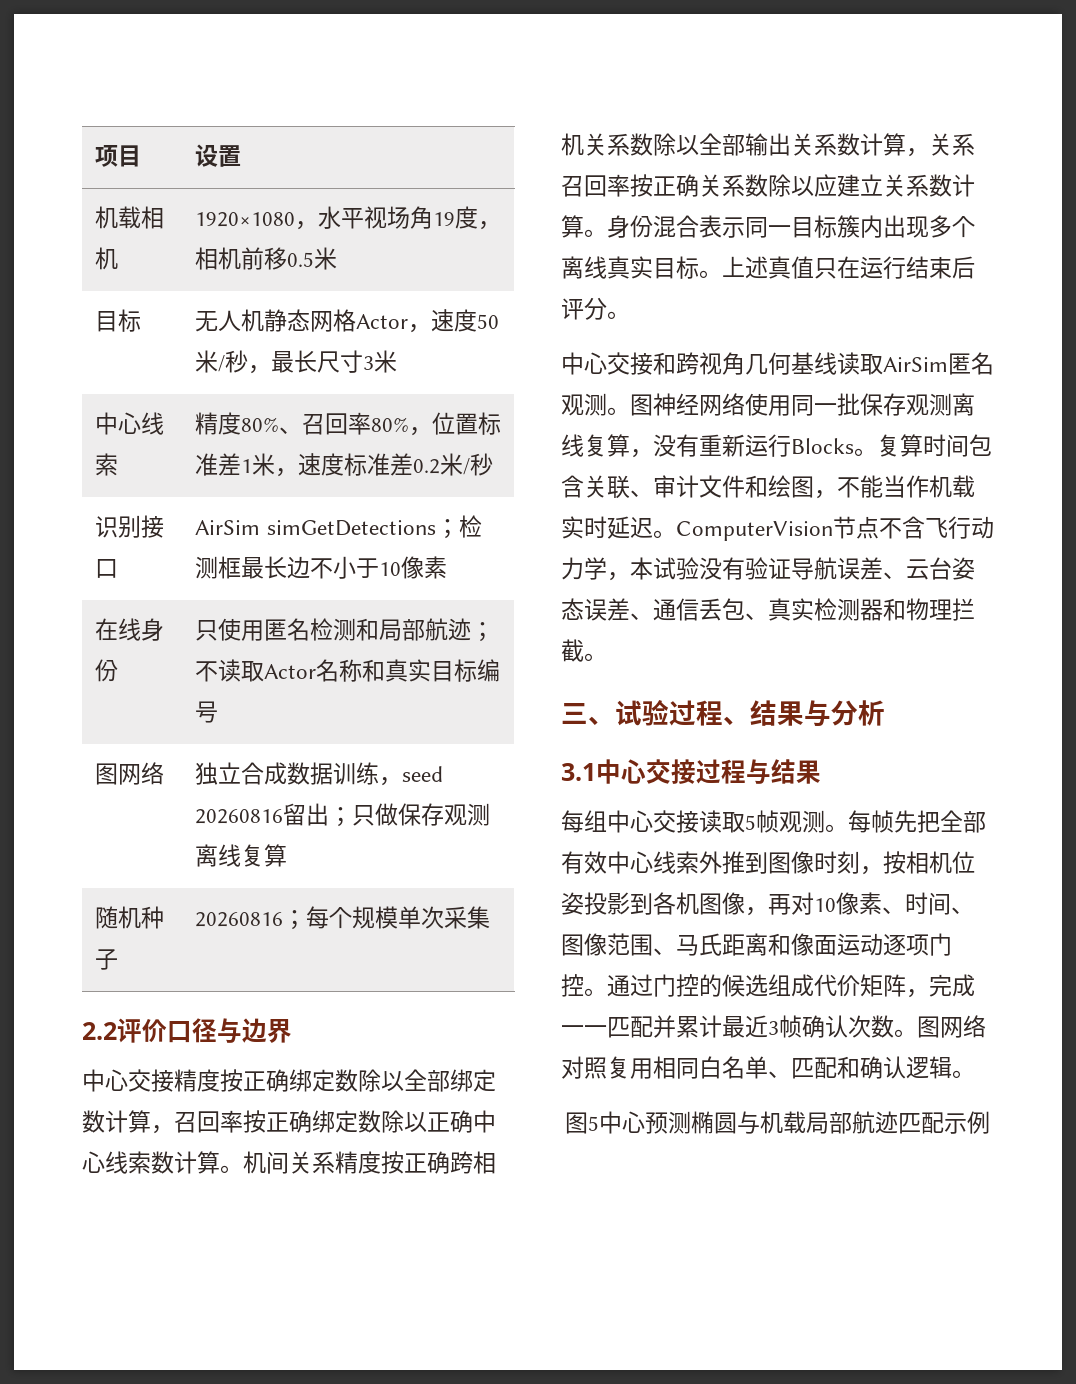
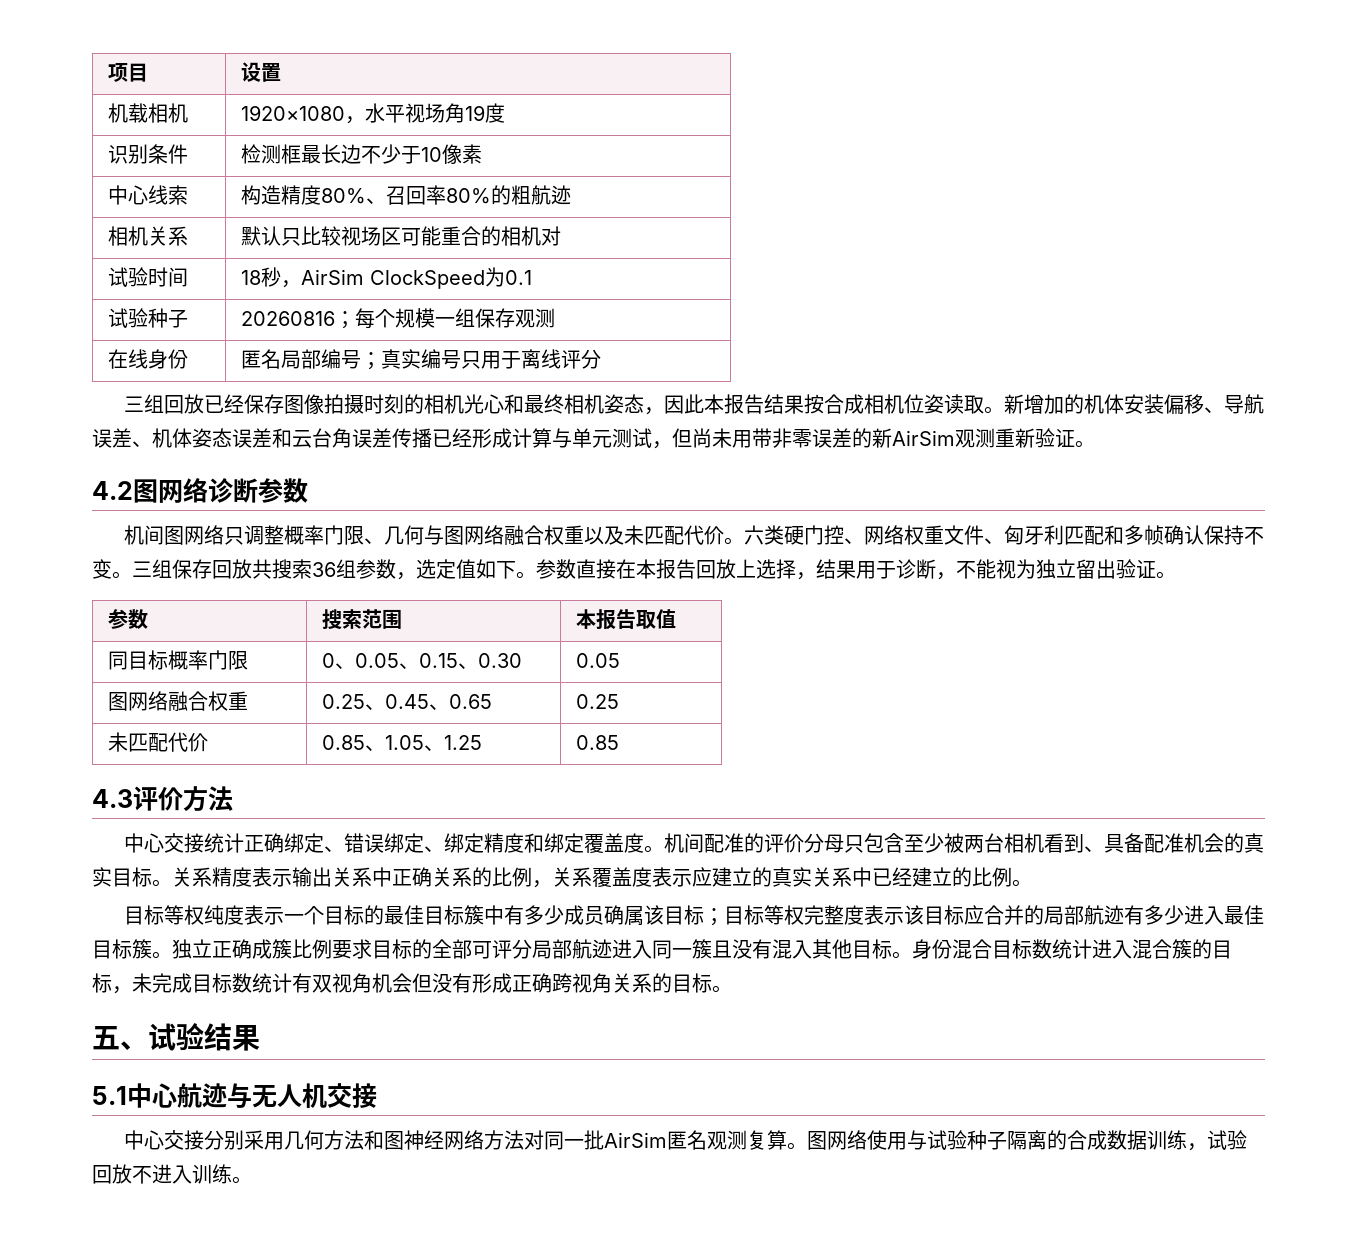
- 机载相机 | 1920×1080，水平视场角19度，相机前移0.5米
- 目标 | 无人机静态网格Actor，速度50米/秒，最长尺寸3米
+ 机载相机 | 1920×1080，水平视场角19度
+ 识别条件 | 检测框最长边不少于10像素
- 中心线索 | 精度80%、召回率80%，位置标准差1米，速度标准差0.2米/秒
- 识别接口 | AirSim simGetDetections；检测框最长边不小于10像素
- 在线身份 | 只使用匿名检测和局部航迹；不读取Actor名称和真实目标编号
- 图网络 | 独立合成数据训练，seed 20260816留出；只做保存观测离线复算
- 随机种子 | 20260816；每个规模单次采集
- 2.2评价口径与边界
- 中心交接精度按正确绑定数除以全部绑定数计算，召回率按正确绑定数除以正确中心线索数计算。机间关系精度按正确跨相机关系数除以全部输出关系数计算，关系召回率按正确关系数除以应建立关系数计算。身份混合表示同一目标簇内出现多个离线真实目标。上述真值只在运行结束后评分。
- 中心交接和跨视角几何基线读取AirSim匿名观测。图神经网络使用同一批保存观测离线复算，没有重新运行Blocks。复算时间包含关联、审计文件和绘图，不能当作机载实时延迟。ComputerVision节点不含飞行动力学，本试验没有验证导航误差、云台姿态误差、通信丢包、真实检测器和物理拦截。
- 三、试验过程、结果与分析
- 3.1中心交接过程与结果
- 每组中心交接读取5帧观测。每帧先把全部有效中心线索外推到图像时刻，按相机位姿投影到各机图像，再对10像素、时间、图像范围、马氏距离和像面运动逐项门控。通过门控的候选组成代价矩阵，完成一一匹配并累计最近3帧确认次数。图网络对照复用相同白名单、匹配和确认逻辑。
- 图5中心预测椭圆与机载局部航迹匹配示例
+ 中心线索 | 构造精度80%、召回率80%的粗航迹
+ 相机关系 | 默认只比较视场区可能重合的相机对
+ 试验时间 | 18秒，AirSim ClockSpeed为0.1
+ 试验种子 | 20260816；每个规模一组保存观测
+ 在线身份 | 匿名局部编号；真实编号只用于离线评分
+ 三组回放已经保存图像拍摄时刻的相机光心和最终相机姿态，因此本报告结果按合成相机位姿读取。新增加的机体安装偏移、导航误差、机体姿态误差和云台角误差传播已经形成计算与单元测试，但尚未用带非零误差的新AirSim观测重新验证。
+ 4.2图网络诊断参数
+ 机间图网络只调整概率门限、几何与图网络融合权重以及未匹配代价。六类硬门控、网络权重文件、匈牙利匹配和多帧确认保持不变。三组保存回放共搜索36组参数，选定值如下。参数直接在本报告回放上选择，结果用于诊断，不能视为独立留出验证。
+ 参数 | 搜索范围 | 本报告取值
+ 同目标概率门限 | 0、0.05、0.15、0.30 | 0.05
+ 图网络融合权重 | 0.25、0.45、0.65 | 0.25
+ 未匹配代价 | 0.85、1.05、1.25 | 0.85
+ 4.3评价方法
+ 中心交接统计正确绑定、错误绑定、绑定精度和绑定覆盖度。机间配准的评价分母只包含至少被两台相机看到、具备配准机会的真实目标。关系精度表示输出关系中正确关系的比例，关系覆盖度表示应建立的真实关系中已经建立的比例。
+ 目标等权纯度表示一个目标的最佳目标簇中有多少成员确属该目标；目标等权完整度表示该目标应合并的局部航迹有多少进入最佳目标簇。独立正确成簇比例要求目标的全部可评分局部航迹进入同一簇且没有混入其他目标。身份混合目标数统计进入混合簇的目标，未完成目标数统计有双视角机会但没有形成正确跨视角关系的目标。
+ 五、试验结果
+ 5.1中心航迹与无人机交接
+ 中心交接分别采用几何方法和图神经网络方法对同一批AirSim匿名观测复算。图网络使用与试验种子隔离的合成数据训练，试验回放不进入训练。

